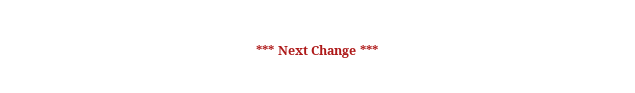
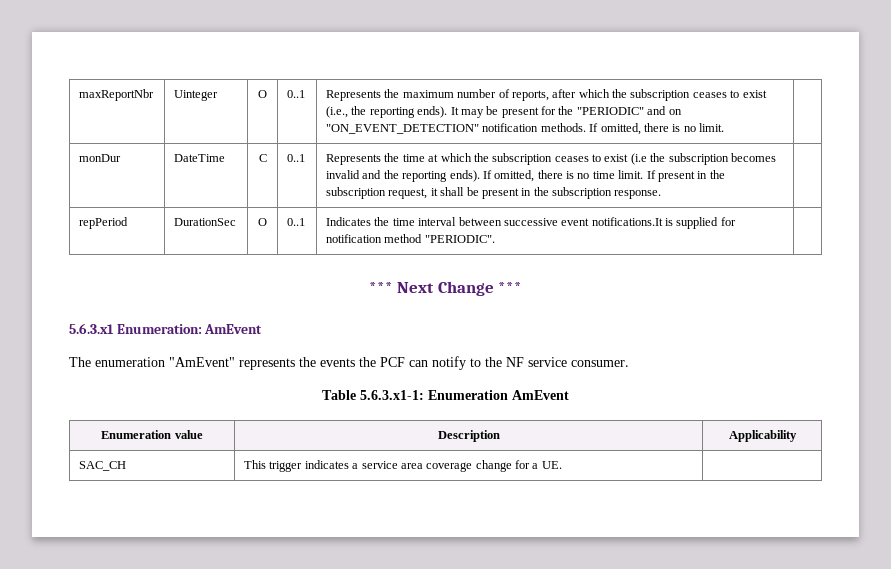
+ maxReportNbr | Uinteger | O | 0..1 | Represents the maximum number of reports, after which the subscription ceases to exist (i.e., the reporting ends). It may be present for the "PERIODIC" and on "ON_EVENT_DETECTION" notification methods. If omitted, there is no limit. |
+ monDur | DateTime | C | 0..1 | Represents the time at which the subscription ceases to exist (i.e the subscription becomes invalid and the reporting ends). If omitted, there is no time limit. If present in the subscription request, it shall be present in the subscription response. |
+ repPeriod | DurationSec | O | 0..1 | Indicates the time interval between successive event notifications.It is supplied for notification method "PERIODIC". |
  *** Next Change ***
+ 5.6.3.x1 Enumeration: AmEvent
+ The enumeration "AmEvent" represents the events the PCF can notify to the NF service consumer.
+ Table 5.6.3.x1-1: Enumeration AmEvent
+ Enumeration value | Description | Applicability
+ SAC_CH | This trigger indicates a service area coverage change for a UE. |

